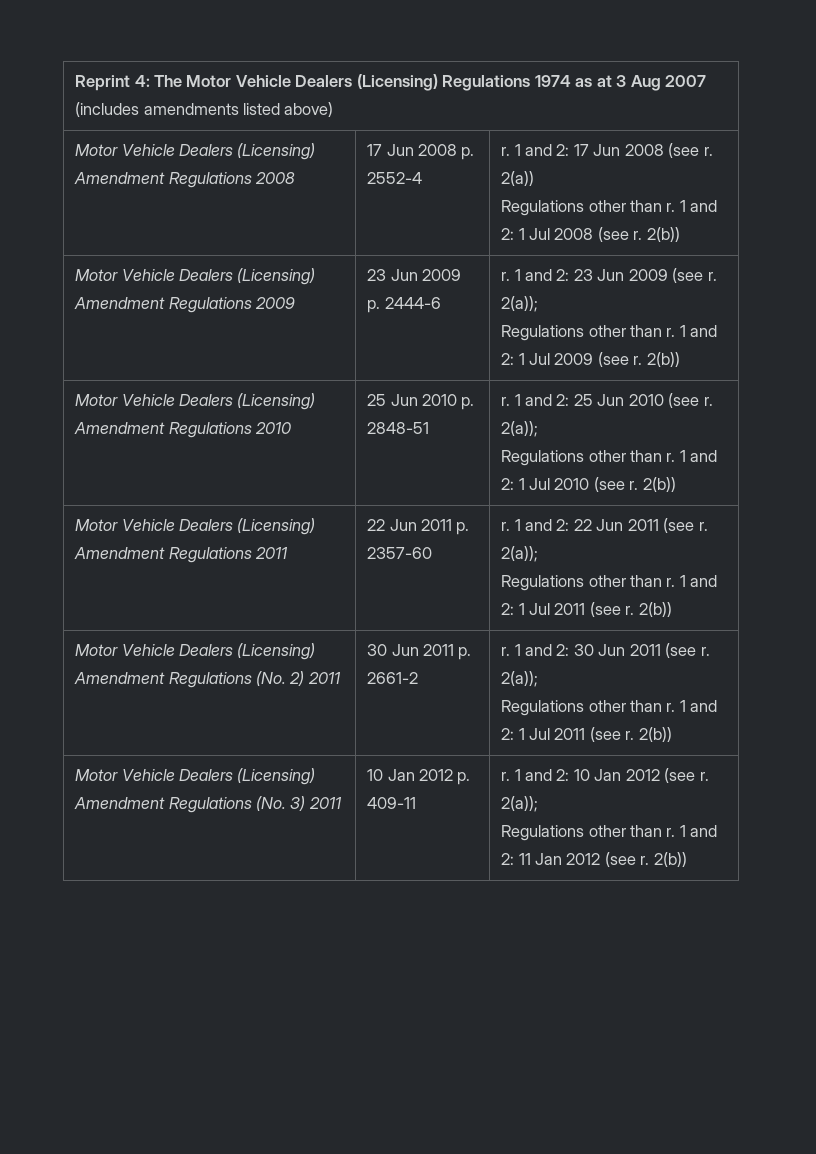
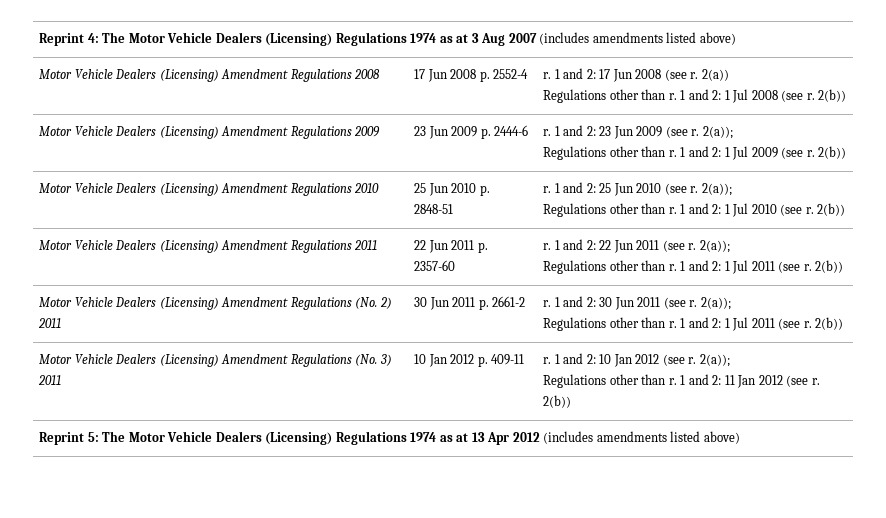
+ Reprint 5: The Motor Vehicle Dealers (Licensing) Regulations 1974 as at 13 Apr 2012 (includes amendments listed above)

